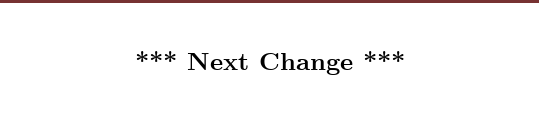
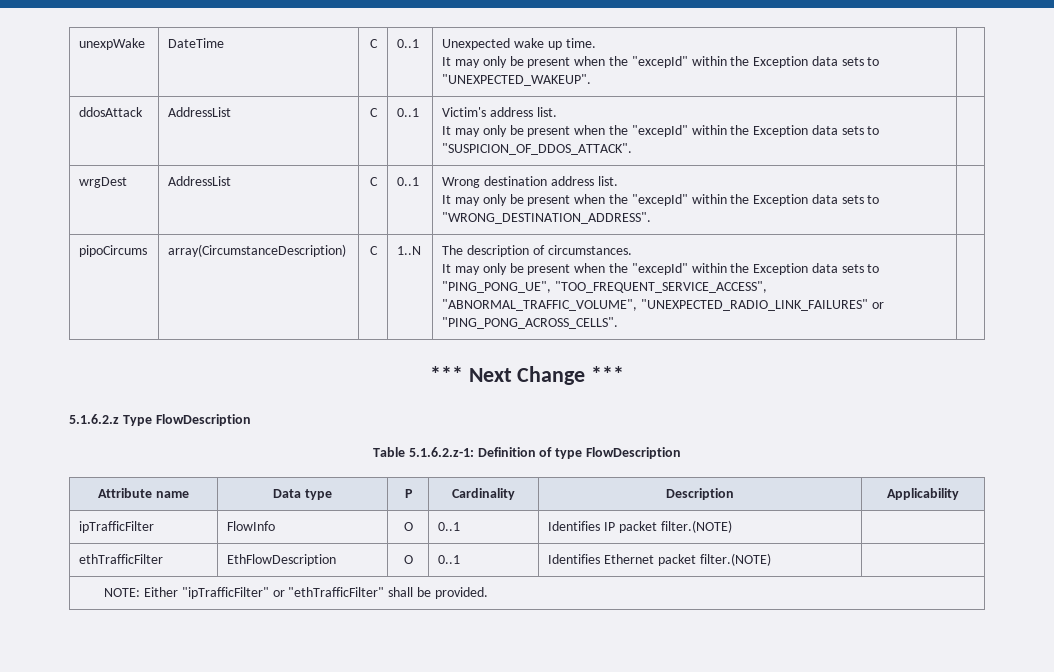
+ unexpWake | DateTime | C | 0..1 | Unexpected wake up time.
+ It may only be present when the "excepId" within the Exception data sets to "UNEXPECTED_WAKEUP". |
+ ddosAttack | AddressList | C | 0..1 | Victim's address list.
+ It may only be present when the "excepId" within the Exception data sets to "SUSPICION_OF_DDOS_ATTACK". |
+ wrgDest | AddressList | C | 0..1 | Wrong destination address list.
+ It may only be present when the "excepId" within the Exception data sets to "WRONG_DESTINATION_ADDRESS". |
+ pipoCircums | array(CircumstanceDescription) | C | 1..N | The description of circumstances.
+ It may only be present when the "excepId" within the Exception data sets to "PING_PONG_UE", "TOO_FREQUENT_SERVICE_ACCESS", "ABNORMAL_TRAFFIC_VOLUME", "UNEXPECTED_RADIO_LINK_FAILURES" or "PING_PONG_ACROSS_CELLS". |
  *** Next Change ***
+ 5.1.6.2.z Type FlowDescription
+ Table 5.1.6.2.z-1: Definition of type FlowDescription
+ Attribute name | Data type | P | Cardinality | Description | Applicability
+ ipTrafficFilter | FlowInfo | O | 0..1 | Identifies IP packet filter.(NOTE) |
+ ethTrafficFilter | EthFlowDescription | O | 0..1 | Identifies Ethernet packet filter.(NOTE) |
+ NOTE: Either "ipTrafficFilter" or "ethTrafficFilter" shall be provided.

